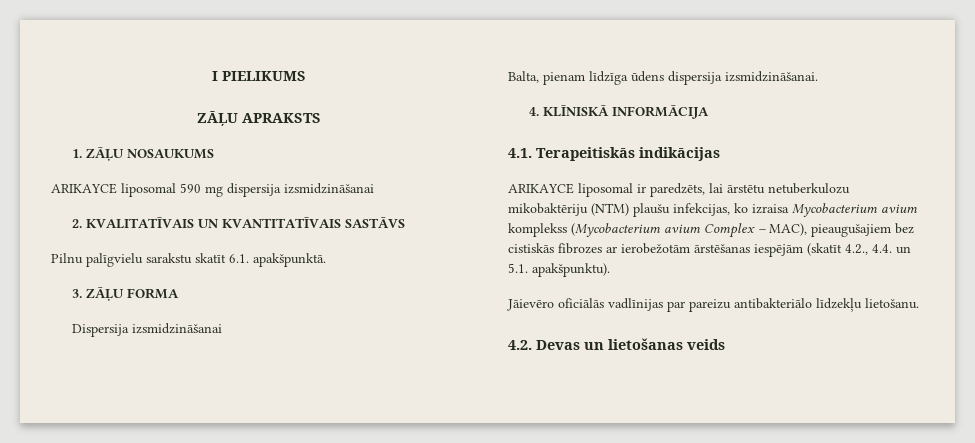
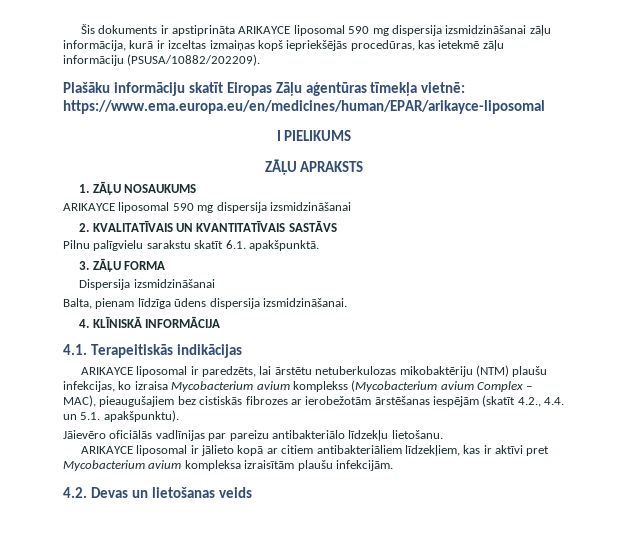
+ Šis dokuments ir apstiprināta ARIKAYCE liposomal 590 mg dispersija izsmidzināšanai zāļu informācija, kurā ir izceltas izmaiņas kopš iepriekšējās procedūras, kas ietekmē zāļu informāciju (PSUSA/10882/202209).
+ Plašāku informāciju skatīt Eiropas Zāļu aģentūras tīmekļa vietnē: https://www.ema.europa.eu/en/medicines/human/EPAR/arikayce-liposomal
- ARIKAYCE liposomal ir paredzēts, lai ārstētu netuberkulozu mikobaktēriju (NTM) plaušu infekcijas, ko izraisa Mycobacterium avium komplekss (Mycobacterium avium Complex – MAC), pieaugušajiem bez cistiskās fibrozes ar ierobežotām ārstēšanas iespējām (skatīt 4.2., 4.4. un 5.1. apakšpunktu).
+ ARIKAYCE liposomal ir paredzēts, lai ārstētu netuberkulozas mikobaktēriju (NTM) plaušu infekcijas, ko izraisa Mycobacterium avium komplekss (Mycobacterium avium Complex – MAC), pieaugušajiem bez cistiskās fibrozes ar ierobežotām ārstēšanas iespējām (skatīt 4.2., 4.4. un 5.1. apakšpunktu).
+ ARIKAYCE liposomal ir jālieto kopā ar citiem antibakteriāliem līdzekļiem, kas ir aktīvi pret Mycobacterium avium kompleksa izraisītām plaušu infekcijām.

